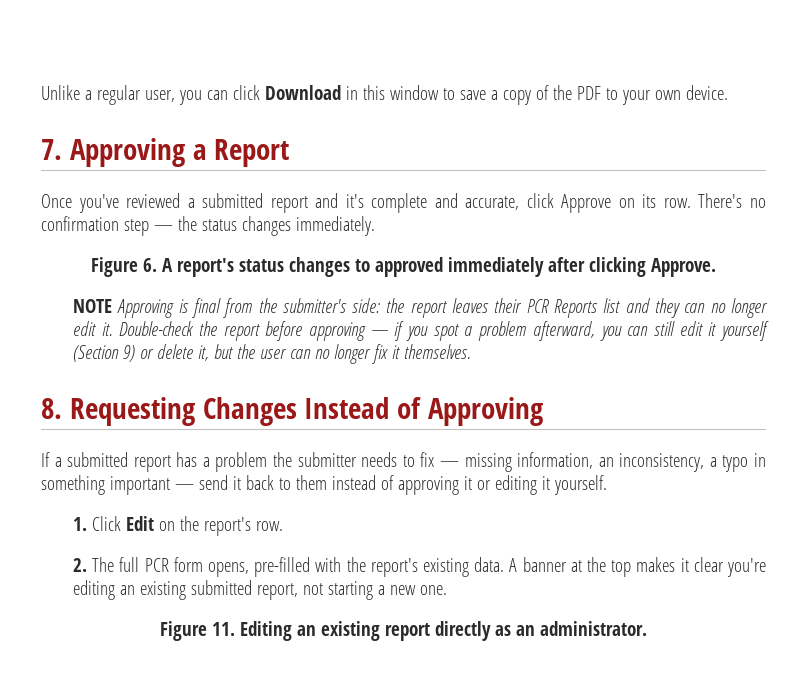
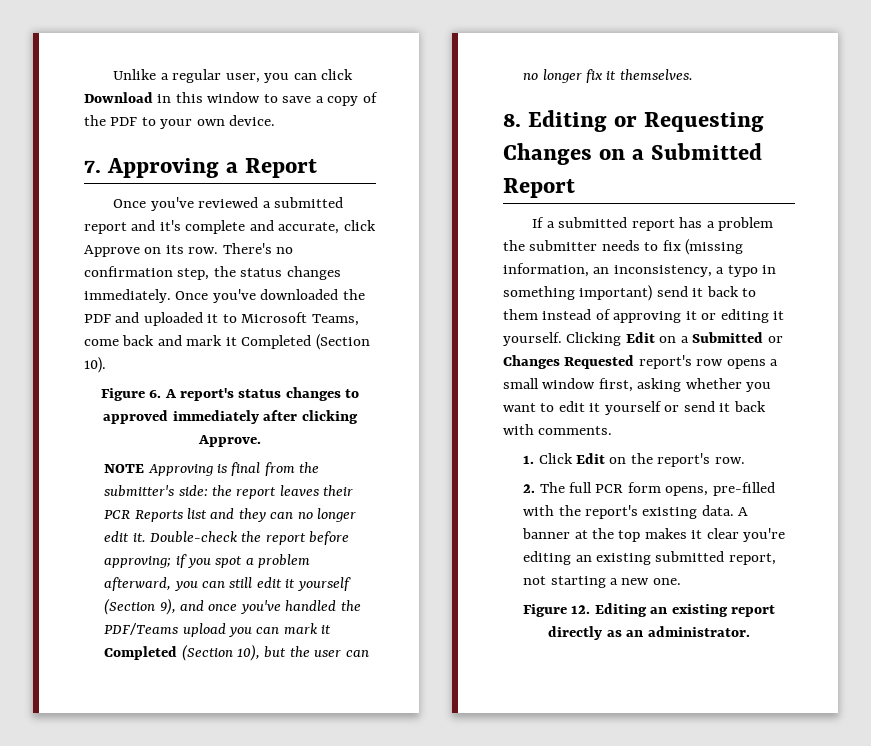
- There's no confirmation step — the status changes immediately.
+ There's no confirmation step, the status changes immediately. Once you've downloaded the PDF and uploaded it to Microsoft Teams, come back and mark it Completed (Section 10).
- Double-check the report before approving — if you spot a problem afterward, you can still edit it yourself (Section 9) or delete it, but the user can no longer fix it themselves.
+ Double-check the report before approving; if you spot a problem afterward, you can still edit it yourself (Section 9), and once you've handled the PDF/Teams upload you can mark it Completed (Section 10), but the user can no longer fix it themselves.
- 8. Requesting Changes Instead of Approving
+ 8. Editing or Requesting Changes on a Submitted Report
- If a submitted report has a problem the submitter needs to fix — missing information, an inconsistency, a typo in something important — send it back to them instead of approving it or editing it yourself.
+ If a submitted report has a problem the submitter needs to fix (missing information, an inconsistency, a typo in something important) send it back to them instead of approving it or editing it yourself. Clicking Edit on a Submitted or Changes Requested report's row opens a small window first, asking whether you want to edit it yourself or send it back with comments.
- Figure 11. Editing an existing report directly as an administrator.
+ Figure 12. Editing an existing report directly as an administrator.

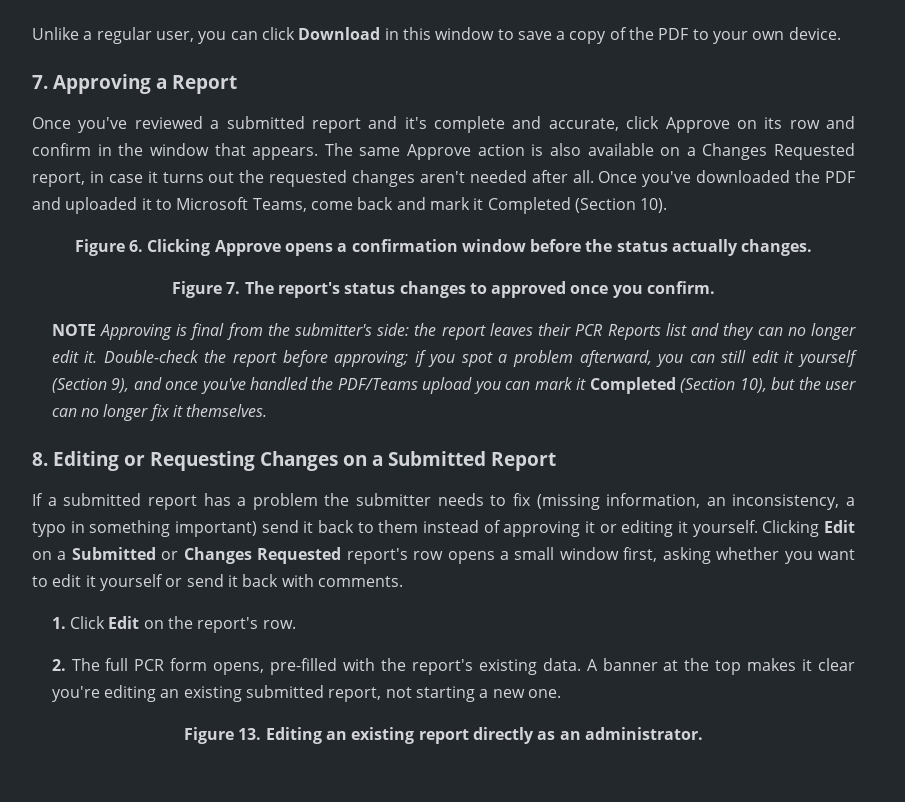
- Once you've reviewed a submitted report and it's complete and accurate, click Approve on its row. There's no confirmation step, the status changes immediately.
+ Once you've reviewed a submitted report and it's complete and accurate, click Approve on its row and confirm in the window that appears. The same Approve action is also available on a Changes Requested report, in case it turns out the requested changes aren't needed after all.
- Figure 6. A report's status changes to approved immediately after clicking Approve.
+ Figure 6. Clicking Approve opens a confirmation window before the status actually changes.
+ Figure 7. The report's status changes to approved once you confirm.
- Figure 12. Editing an existing report directly as an administrator.
+ Figure 13. Editing an existing report directly as an administrator.

